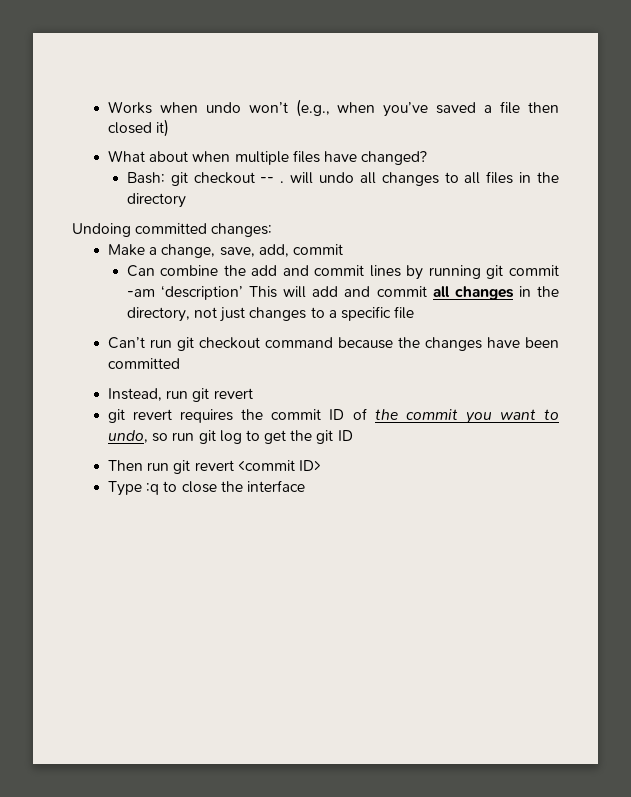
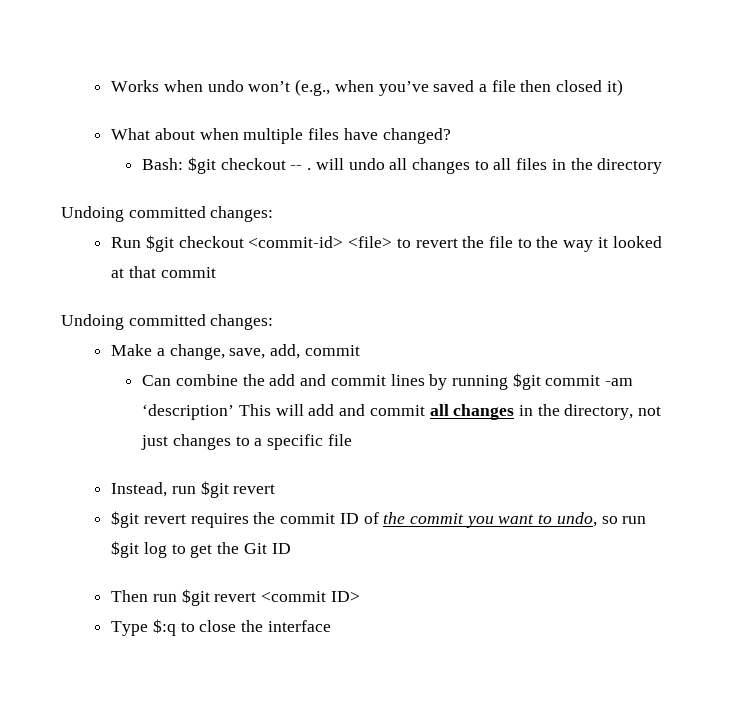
- Bash: git checkout -- . will undo all changes to all files in the directory
+ Bash: $git checkout -- . will undo all changes to all files in the directory
+ Run $git checkout <commit-id> <file> to revert the file to the way it looked at that commit
+ Undoing committed changes:
- Can combine the add and commit lines by running git commit -am ‘description’ This will add and commit all changes in the directory, not just changes to a specific file
+ Can combine the add and commit lines by running $git commit -am ‘description’ This will add and commit all changes in the directory, not just changes to a specific file
- Can’t run git checkout command because the changes have been committed
- Instead, run git revert
+ Instead, run $git revert
- git revert requires the commit ID of the commit you want to undo, so run git log to get the git ID
+ $git revert requires the commit ID of the commit you want to undo, so run $git log to get the Git ID
- Then run git revert <commit ID>
+ Then run $git revert <commit ID>
- Type :q to close the interface
+ Type $:q to close the interface

